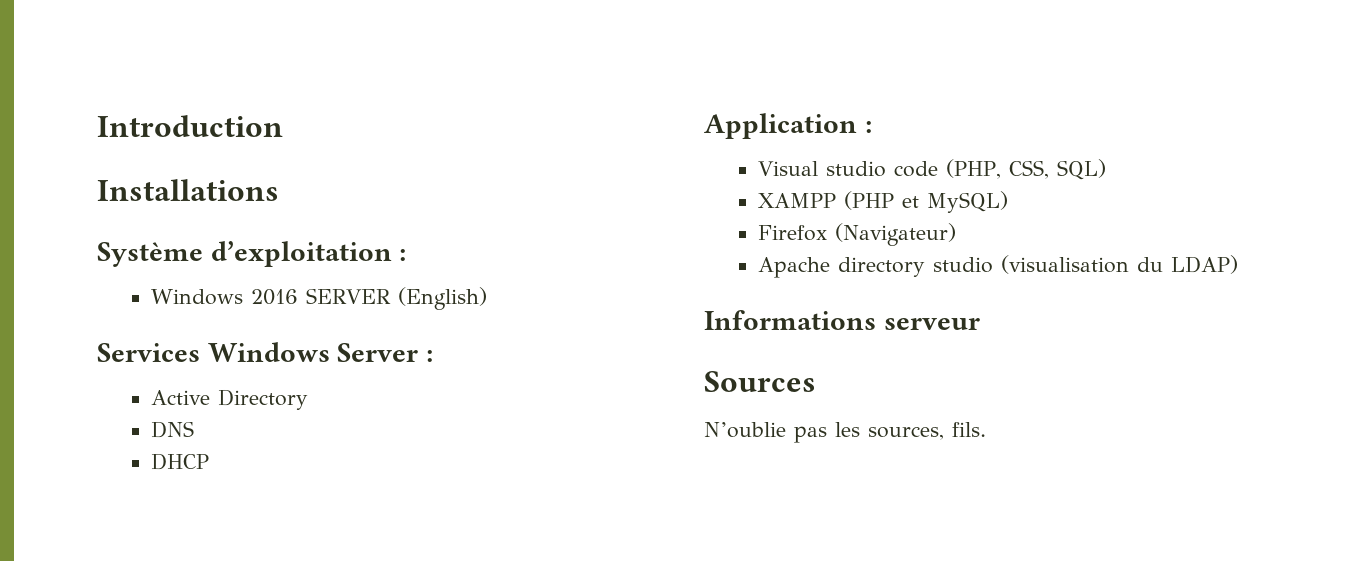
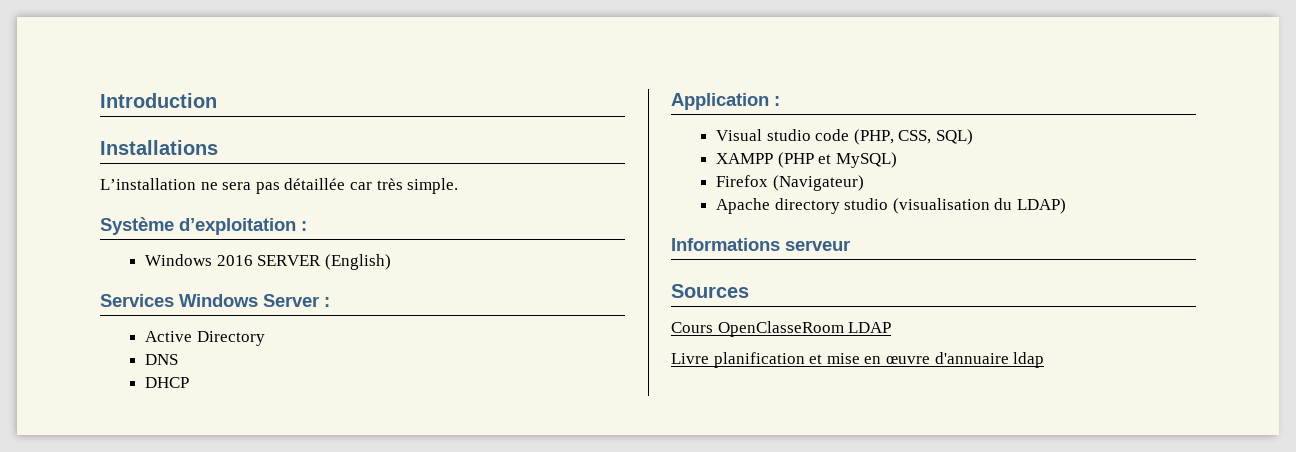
+ L’installation ne sera pas détaillée car très simple.
- N’oublie pas les sources, fils.
+ Cours OpenClasseRoom LDAP
+ Livre planification et mise en œuvre d'annuaire ldap

